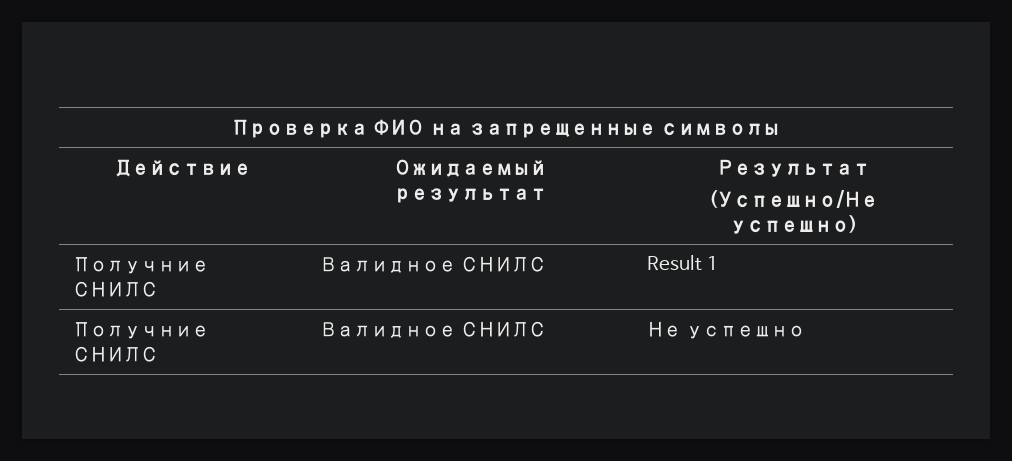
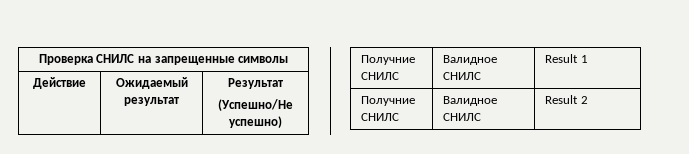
- Проверка ФИО на запрещенные символы
+ Проверка СНИЛС на запрещенные символы
- Получние СНИЛС | Валидное СНИЛС | Не успешно
+ Получние СНИЛС | Валидное СНИЛС | Result 2

